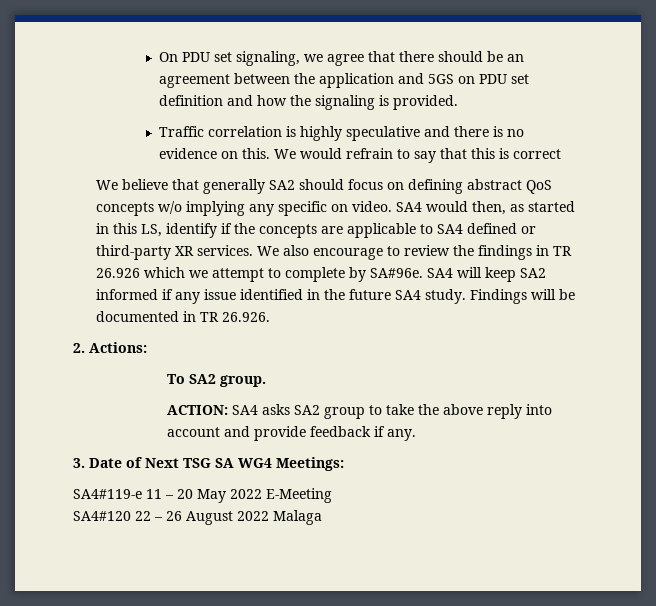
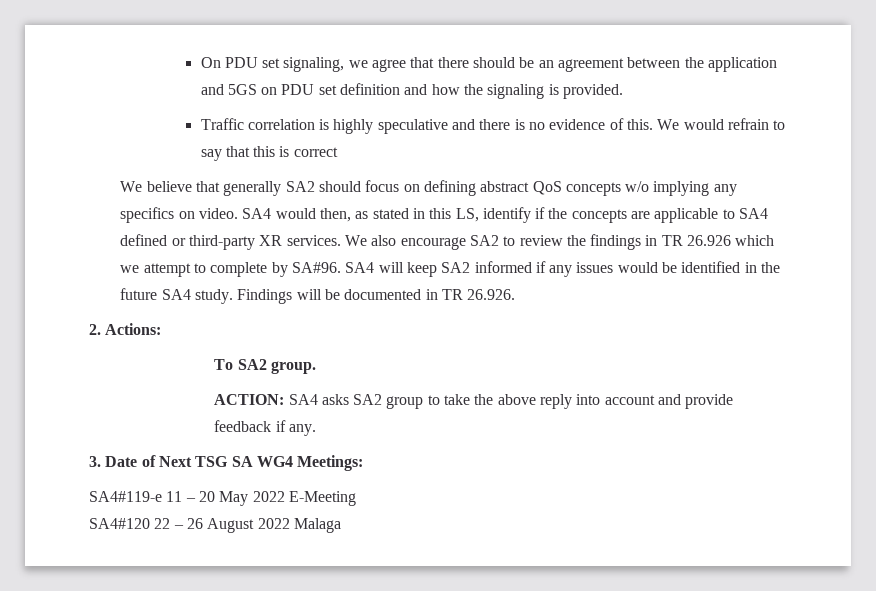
- Traffic correlation is highly speculative and there is no evidence on this.
+ Traffic correlation is highly speculative and there is no evidence of this.
- We believe that generally SA2 should focus on defining abstract QoS concepts w/o implying any specific on video.
+ We believe that generally SA2 should focus on defining abstract QoS concepts w/o implying any specifics on video.
- SA4 would then, as started in this LS, identify if the concepts are applicable to SA4 defined or third-party XR services.
+ SA4 would then, as stated in this LS, identify if the concepts are applicable to SA4 defined or third-party XR services.
- We also encourage to review the findings in TR 26.926 which we attempt to complete by SA#96e.
+ We also encourage SA2 to review the findings in TR 26.926 which we attempt to complete by SA#96.
- SA4 will keep SA2 informed if any issue identified in the future SA4 study.
+ SA4 will keep SA2 informed if any issues would be identified in the future SA4 study.

